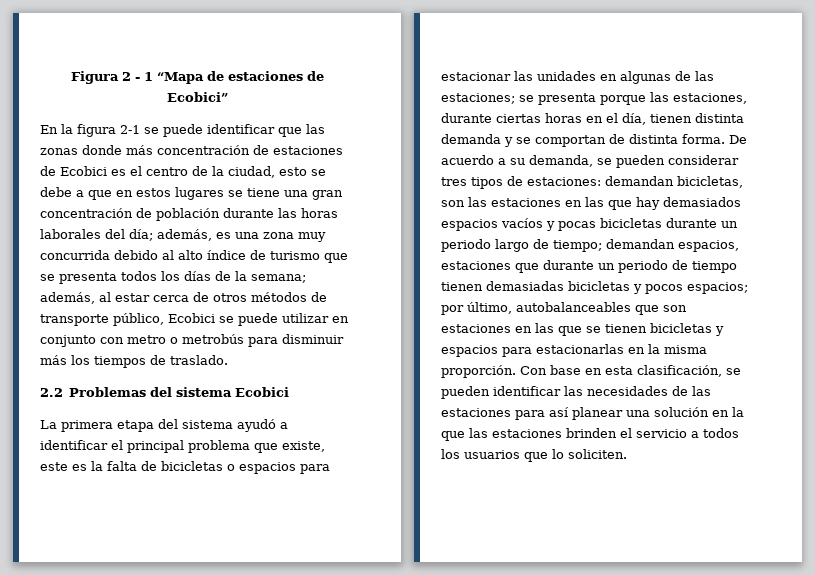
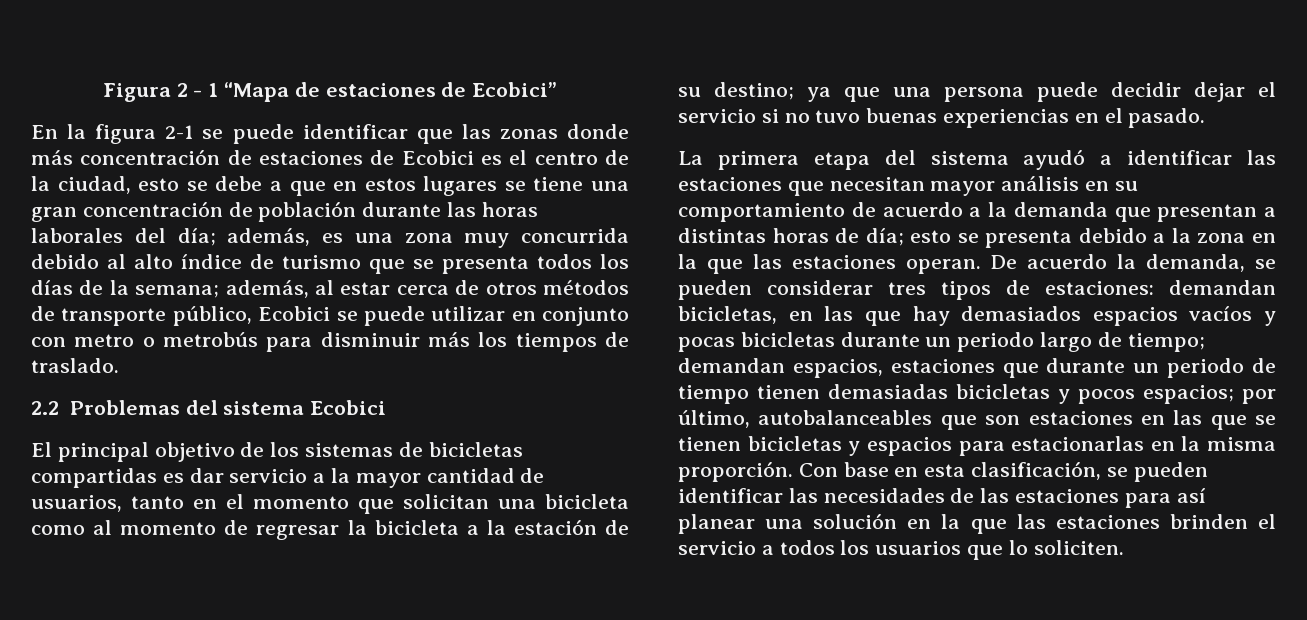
+ El principal objetivo de los sistemas de bicicletas compartidas es dar servicio a la mayor cantidad de usuarios, tanto en el momento que solicitan una bicicleta como al momento de regresar la bicicleta a la estación de su destino; ya que una persona puede decidir dejar el servicio si no tuvo buenas experiencias en el pasado.
- La primera etapa del sistema ayudó a identificar el principal problema que existe, este es la falta de bicicletas o espacios para estacionar las unidades en algunas de las estaciones; se presenta porque las estaciones, durante ciertas horas en el día, tienen distinta demanda y se comportan de distinta forma. De acuerdo a su demanda, se pueden considerar tres tipos de estaciones:
+ La primera etapa del sistema ayudó a identificar las estaciones que necesitan mayor análisis en su comportamiento de acuerdo a la demanda que presentan a distintas horas de día; esto se presenta debido a la zona en la que las estaciones operan. De acuerdo la demanda, se pueden considerar tres tipos de estaciones:
- demandan bicicletas, son las estaciones en las que hay demasiados espacios vacíos y pocas bicicletas durante un periodo largo de tiempo;
+ demandan bicicletas, en las que hay demasiados espacios vacíos y pocas bicicletas durante un periodo largo de tiempo;

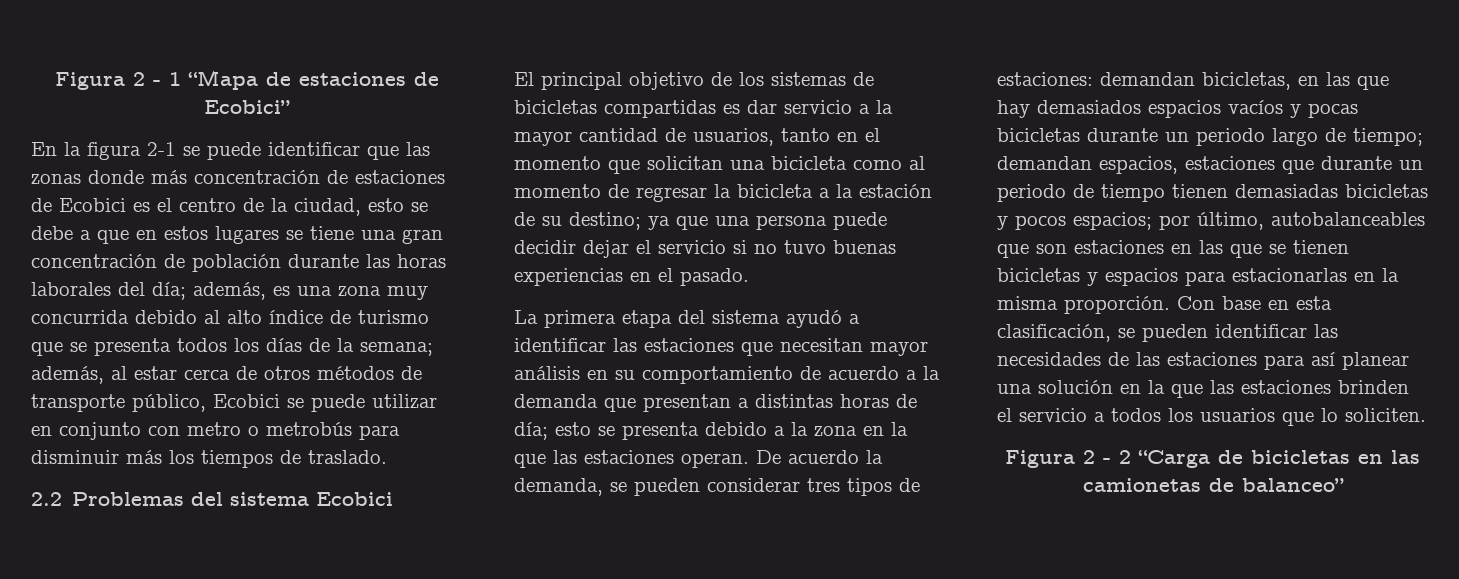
+ Figura 2 - 2 “Carga de bicicletas en las camionetas de balanceo”

